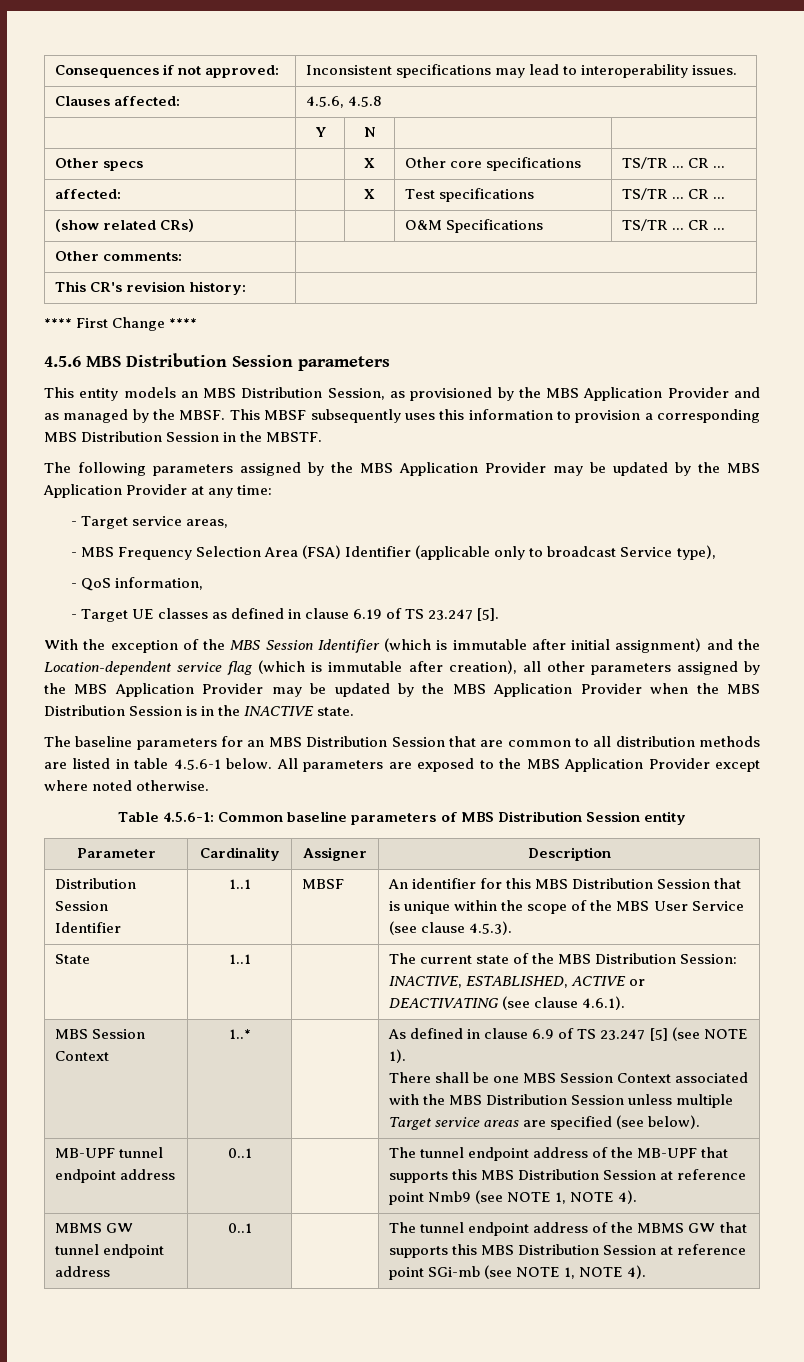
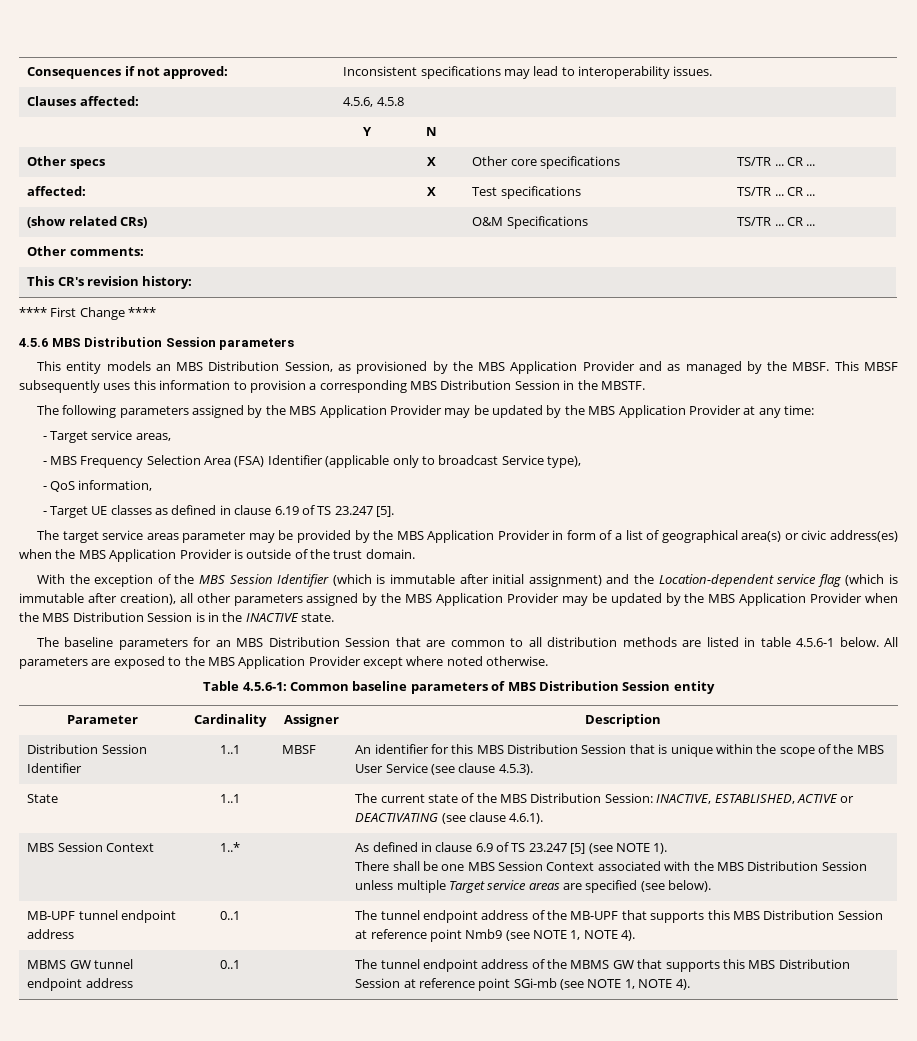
+ The target service areas parameter may be provided by the MBS Application Provider in form of a list of geographical area(s) or civic address(es) when the MBS Application Provider is outside of the trust domain.

